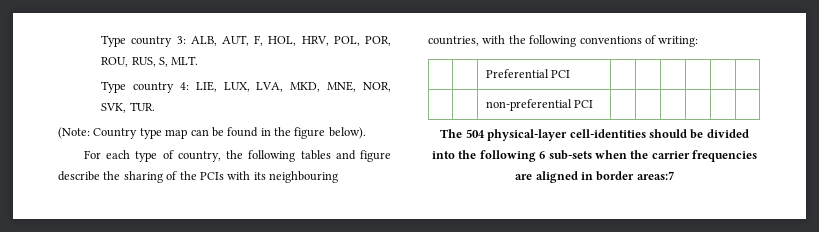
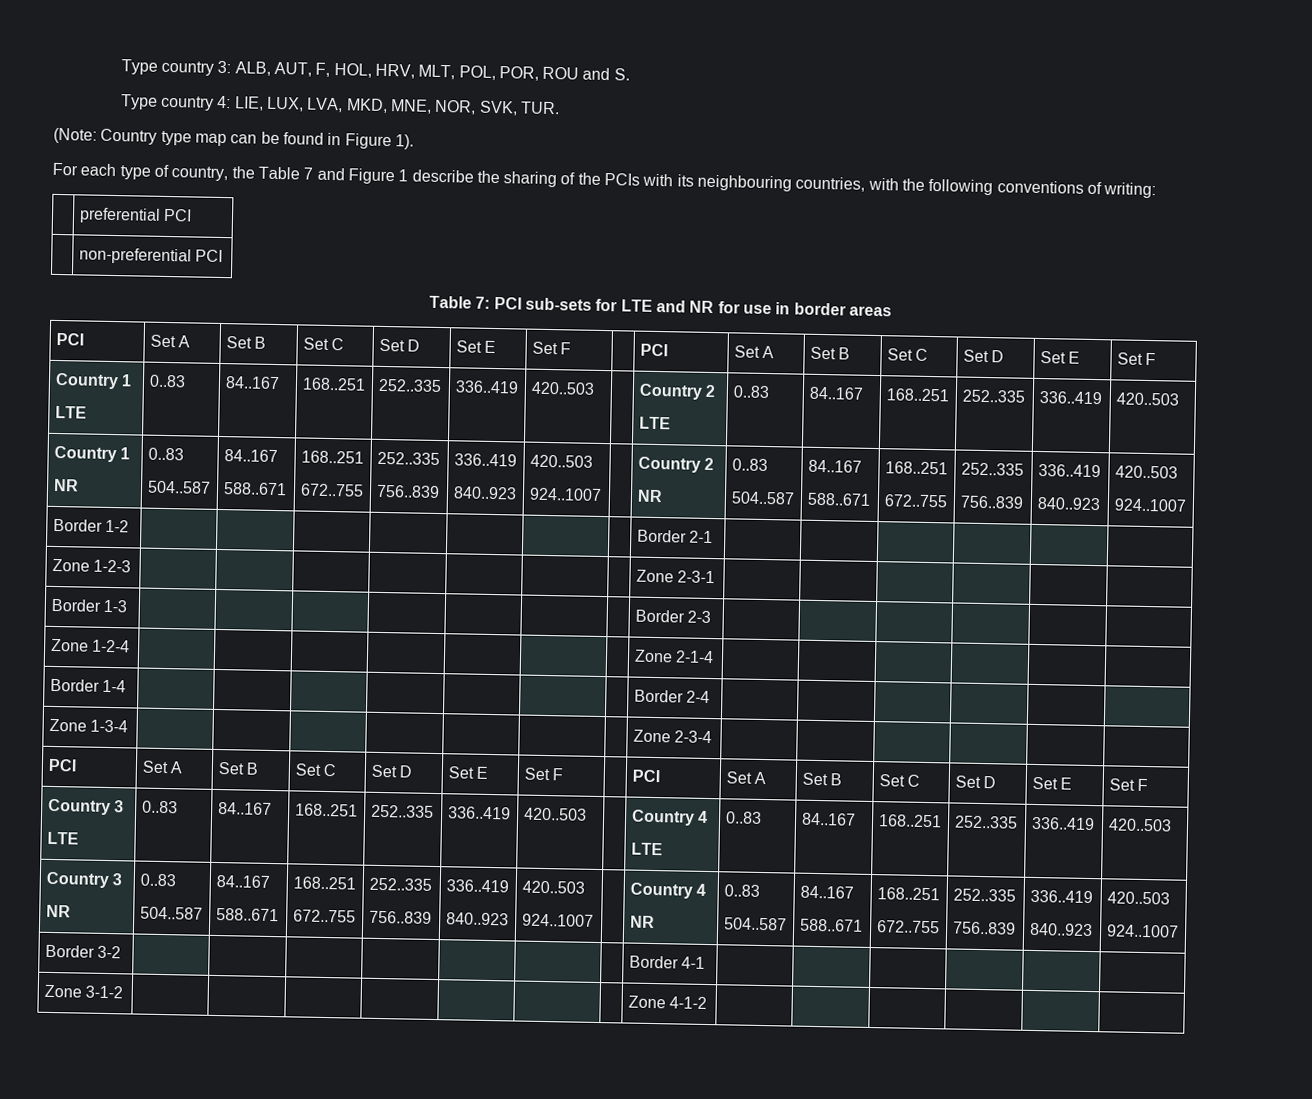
- Type country 3: ALB, AUT, F, HOL, HRV, POL, POR, ROU, RUS, S, MLT.
+ Type country 3: ALB, AUT, F, HOL, HRV, MLT, POL, POR, ROU and S.
- (Note: Country type map can be found in the figure below).
+ (Note: Country type map can be found in Figure 1).
- For each type of country, the following tables and figure describe the sharing of the PCIs with its neighbouring countries, with the following conventions of writing:
+ For each type of country, the Table 7 and Figure 1 describe the sharing of the PCIs with its neighbouring countries, with the following conventions of writing:
- | | Preferential PCI | | | | | |
- | | non-preferential PCI | | | | | |
- The 504 physical-layer cell-identities should be divided into the following 6 sub-sets when the carrier frequencies are aligned in border areas:7
+ | preferential PCI
+ | non-preferential PCI
+ Table 7: PCI sub-sets for LTE and NR for use in border areas
+ PCI | Set A | Set B | Set C | Set D | Set E | Set F | | PCI | Set A | Set B | Set C | Set D | Set E | Set F
+ Country 1
+ LTE | 0..83 | 84..167 | 168..251 | 252..335 | 336..419 | 420..503 | | Country 2
+ LTE | 0..83 | 84..167 | 168..251 | 252..335 | 336..419 | 420..503
+ Country 1
+ NR | 0..83
+ 504..587 | 84..167
+ 588..671 | 168..251
+ 672..755 | 252..335
+ 756..839 | 336..419
+ 840..923 | 420..503
+ 924..1007 | | Country 2
+ NR | 0..83
+ 504..587 | 84..167
+ 588..671 | 168..251
+ 672..755 | 252..335
+ 756..839 | 336..419
+ 840..923 | 420..503
+ 924..1007
+ Border 1-2 | | | | | | | | Border 2-1 | | | | | |
+ Zone 1-2-3 | | | | | | | | Zone 2-3-1 | | | | | |
+ Border 1-3 | | | | | | | | Border 2-3 | | | | | |
+ Zone 1-2-4 | | | | | | | | Zone 2-1-4 | | | | | |
+ Border 1-4 | | | | | | | | Border 2-4 | | | | | |
+ Zone 1-3-4 | | | | | | | | Zone 2-3-4 | | | | | |
+ PCI | Set A | Set B | Set C | Set D | Set E | Set F | | PCI | Set A | Set B | Set C | Set D | Set E | Set F
+ Country 3
+ LTE | 0..83 | 84..167 | 168..251 | 252..335 | 336..419 | 420..503 | | Country 4
+ LTE | 0..83 | 84..167 | 168..251 | 252..335 | 336..419 | 420..503
+ Country 3
+ NR | 0..83
+ 504..587 | 84..167
+ 588..671 | 168..251
+ 672..755 | 252..335
+ 756..839 | 336..419
+ 840..923 | 420..503
+ 924..1007 | | Country 4
+ NR | 0..83
+ 504..587 | 84..167
+ 588..671 | 168..251
+ 672..755 | 252..335
+ 756..839 | 336..419
+ 840..923 | 420..503
+ 924..1007
+ Border 3-2 | | | | | | | | Border 4-1 | | | | | |
+ Zone 3-1-2 | | | | | | | | Zone 4-1-2 | | | | | |

